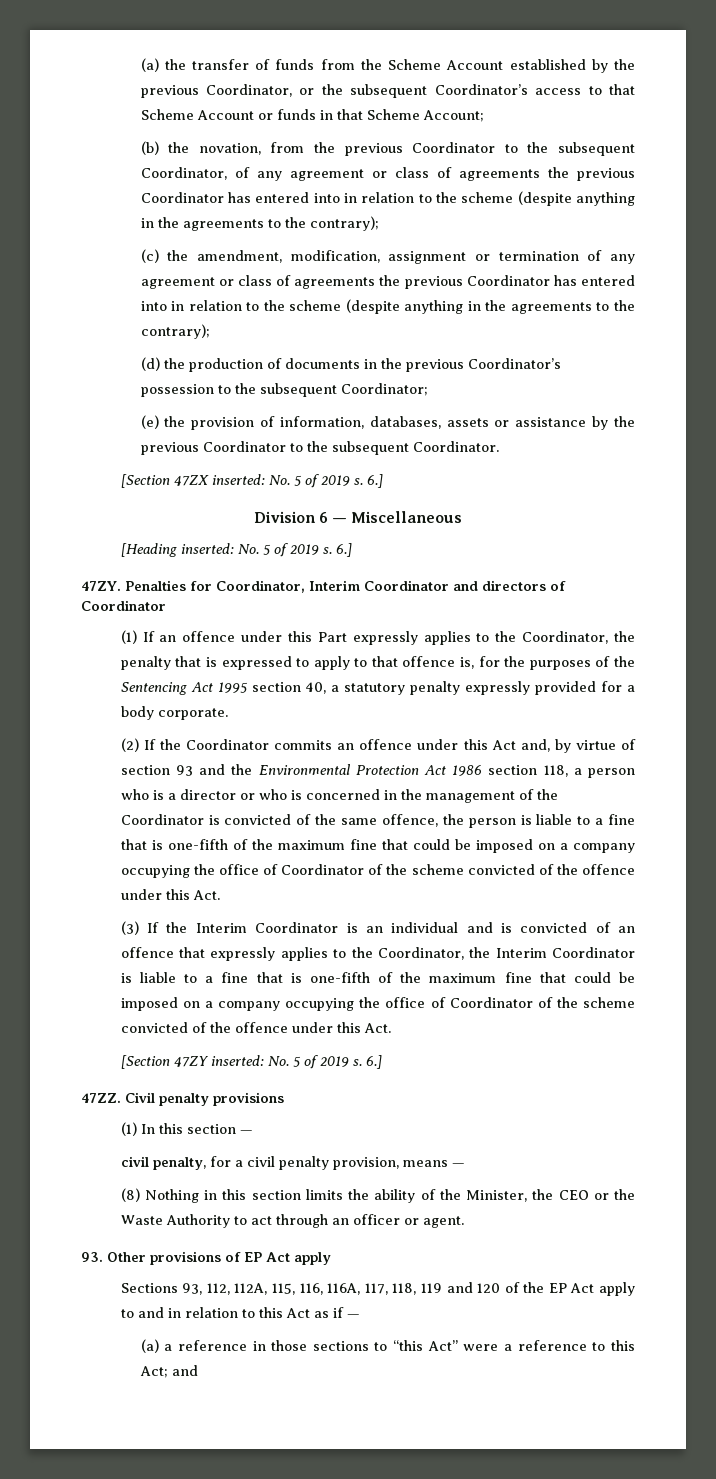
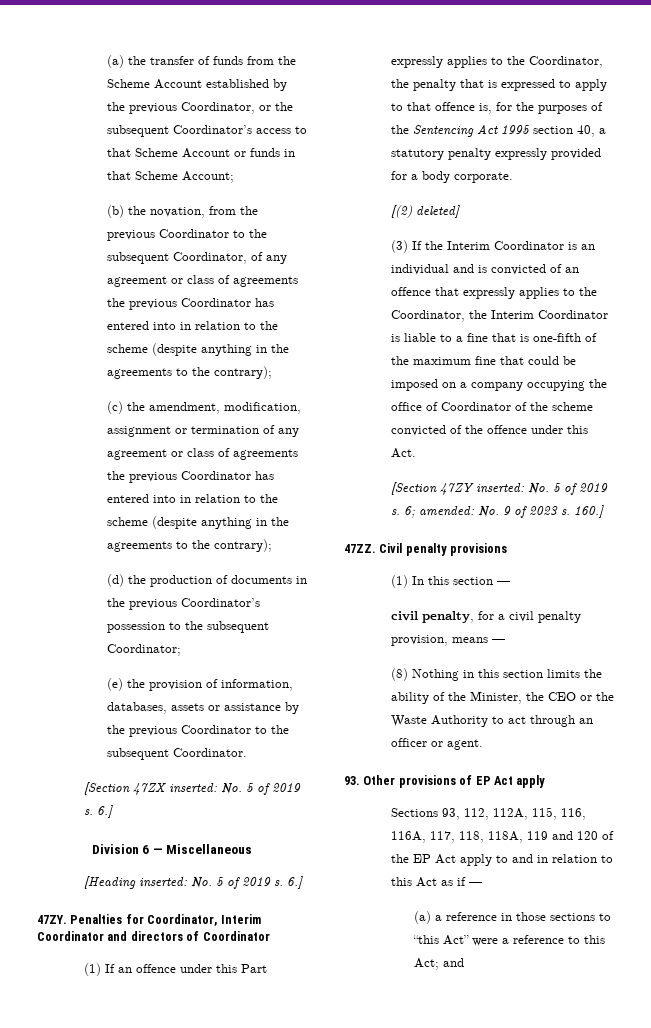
- (2) If the Coordinator commits an offence under this Act and, by virtue of section 93 and the Environmental Protection Act 1986 section 118, a person who is a director or who is concerned in the management of the Coordinator is convicted of the same offence, the person is liable to a fine that is one-fifth of the maximum fine that could be imposed on a company occupying the office of Coordinator of the scheme convicted of the offence under this Act.
+ [(2) deleted]
- [Section 47ZY inserted: No. 5 of 2019 s. 6.]
+ [Section 47ZY inserted: No. 5 of 2019 s. 6; amended: No. 9 of 2023 s. 160.]
- Sections 93, 112, 112A, 115, 116, 116A, 117, 118, 119 and 120 of the EP Act apply to and in relation to this Act as if —
+ Sections 93, 112, 112A, 115, 116, 116A, 117, 118, 118A, 119 and 120 of the EP Act apply to and in relation to this Act as if —

